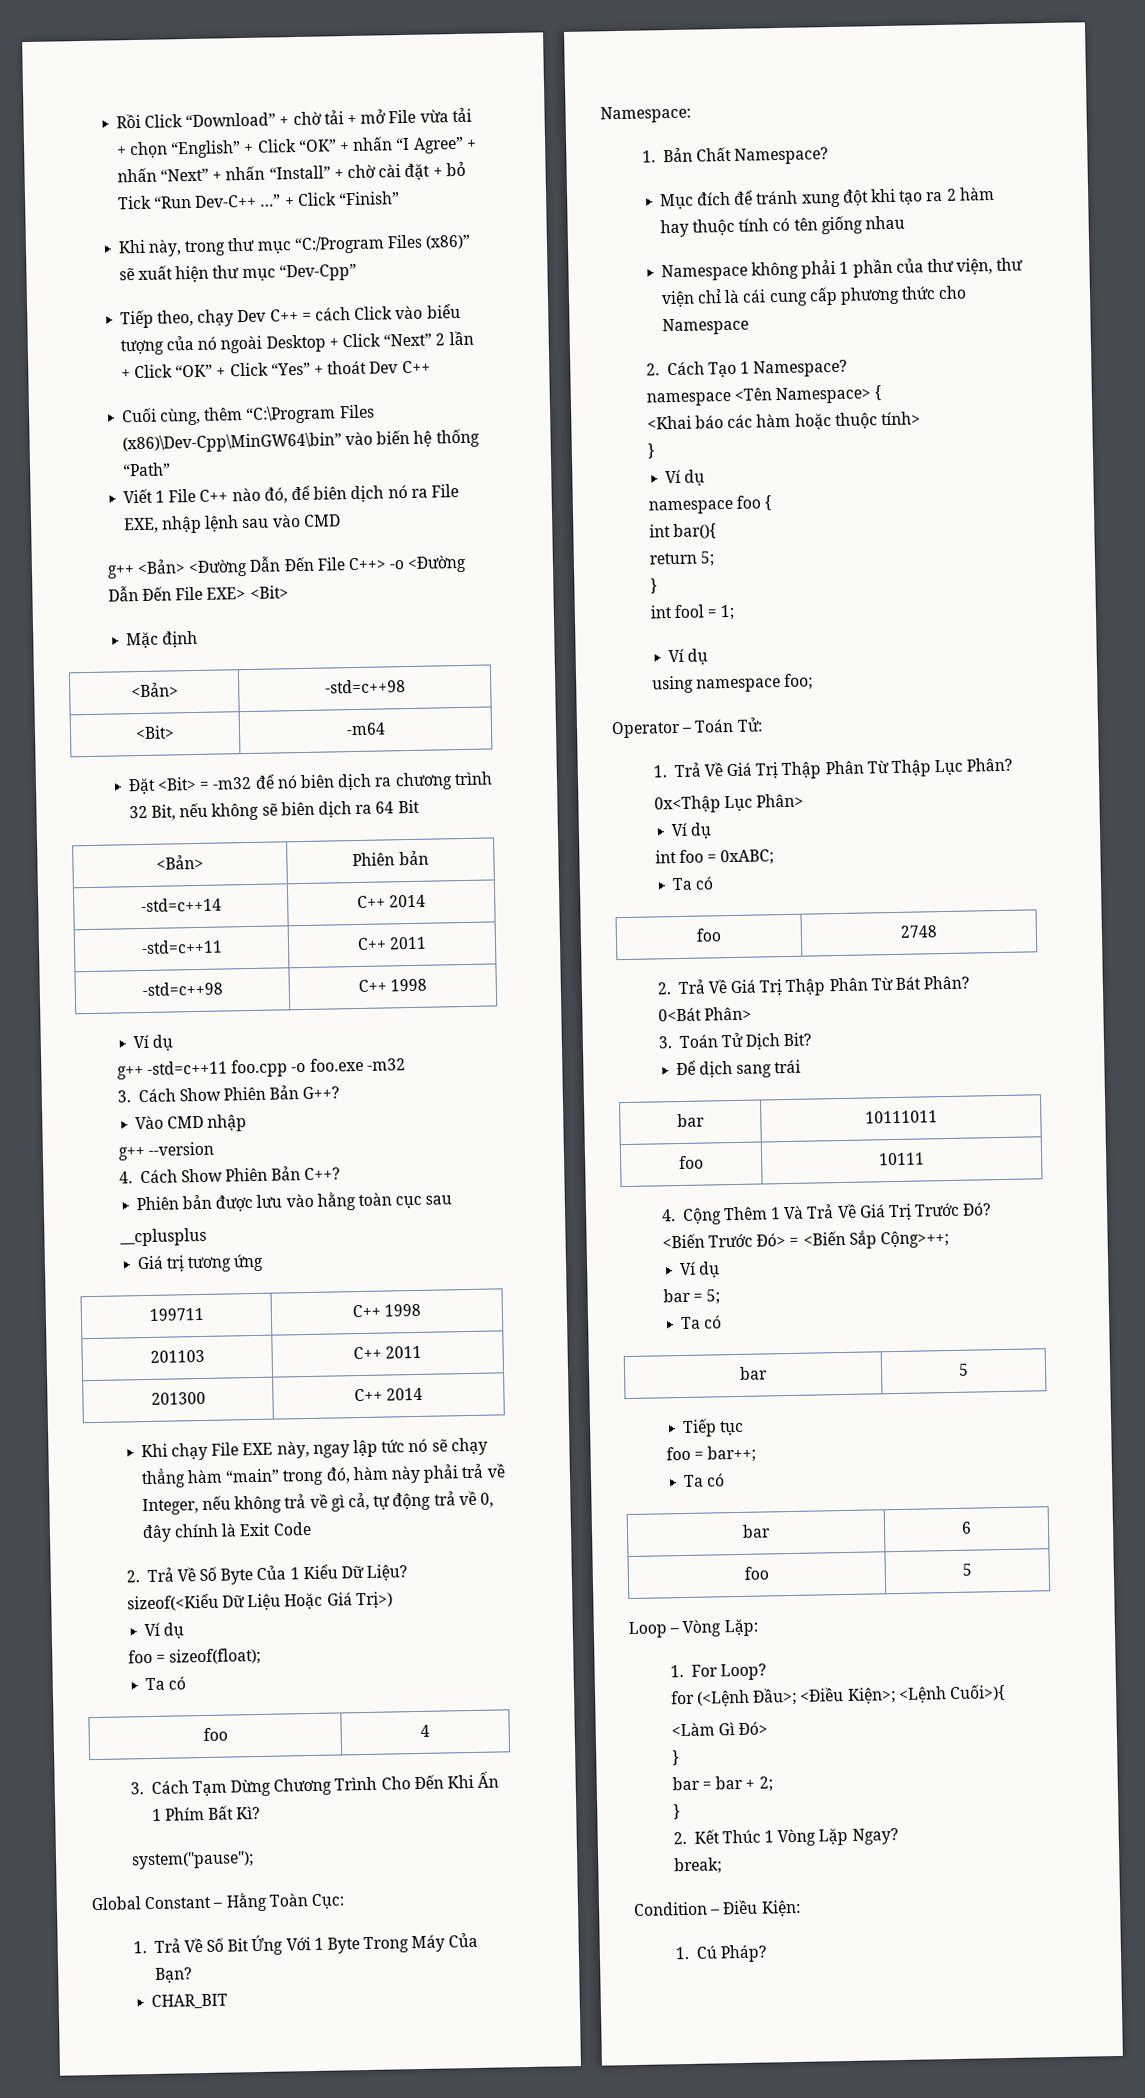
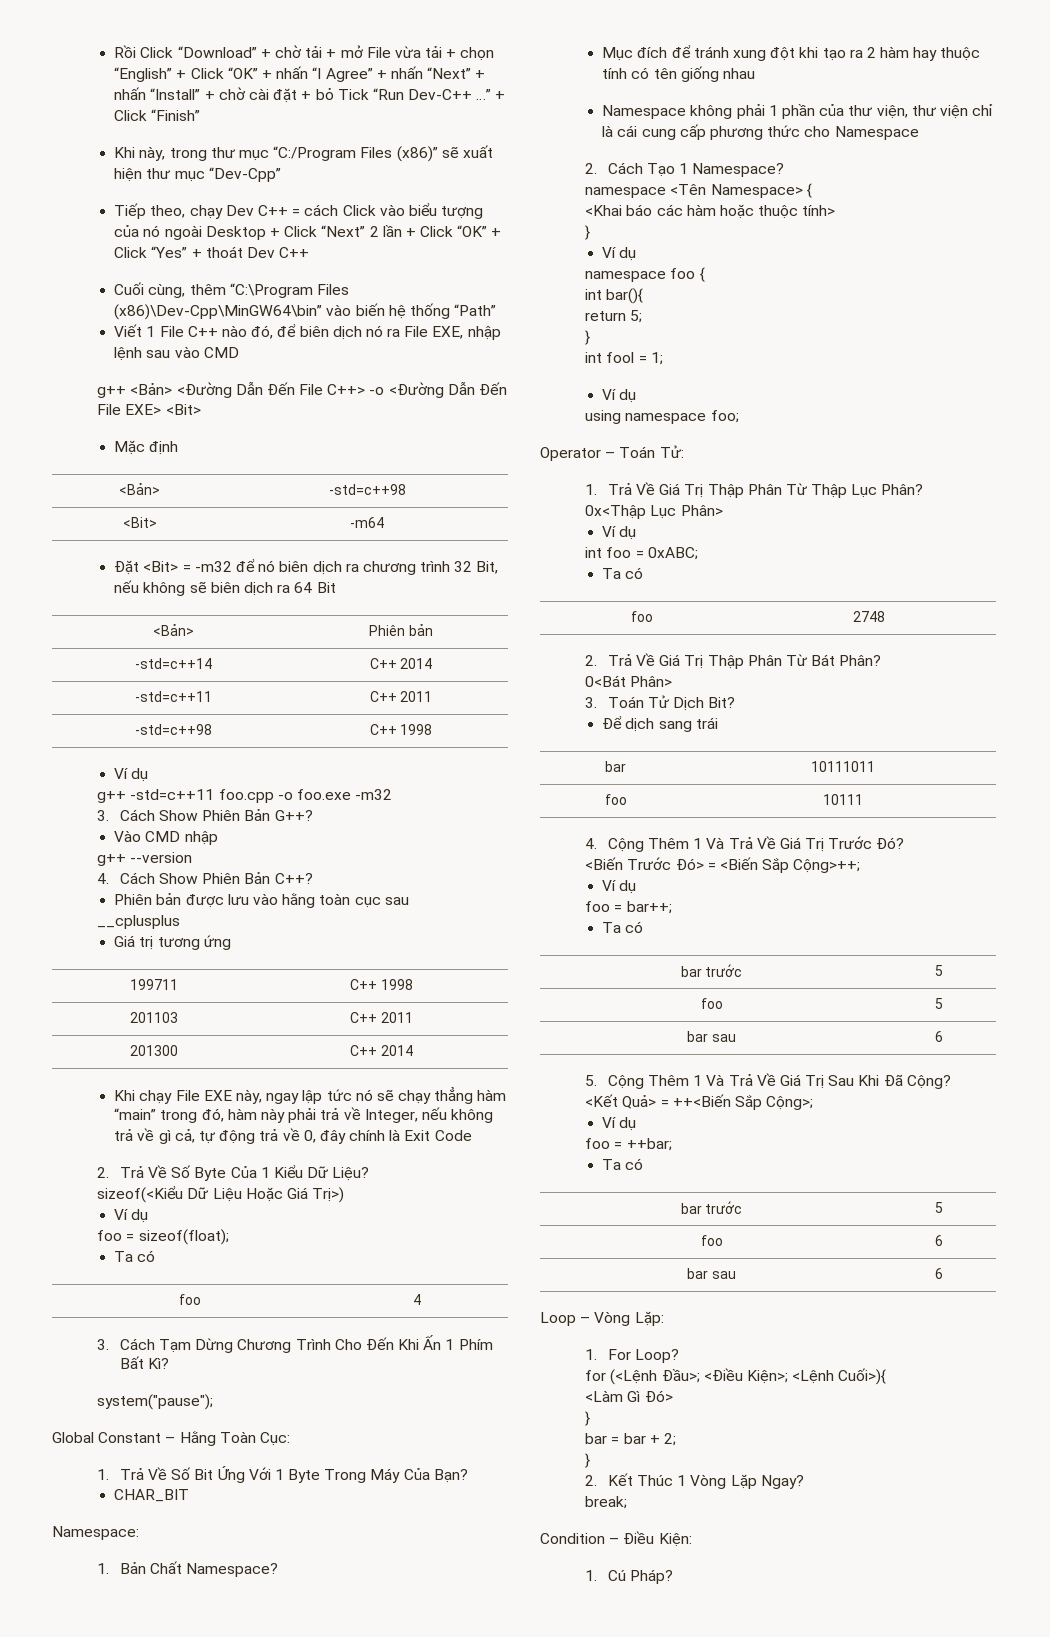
- bar = 5;
- Ta có
- bar | 5
- Tiếp tục
  foo = bar++;
  Ta có
- bar | 6
+ bar trước | 5
  foo | 5
+ bar sau | 6
+ 5. Cộng Thêm 1 Và Trả Về Giá Trị Sau Khi Đã Cộng?
+ <Kết Quả> = ++<Biến Sắp Cộng>;
+ Ví dụ
+ foo = ++bar;
+ Ta có
+ bar trước | 5
+ foo | 6
+ bar sau | 6

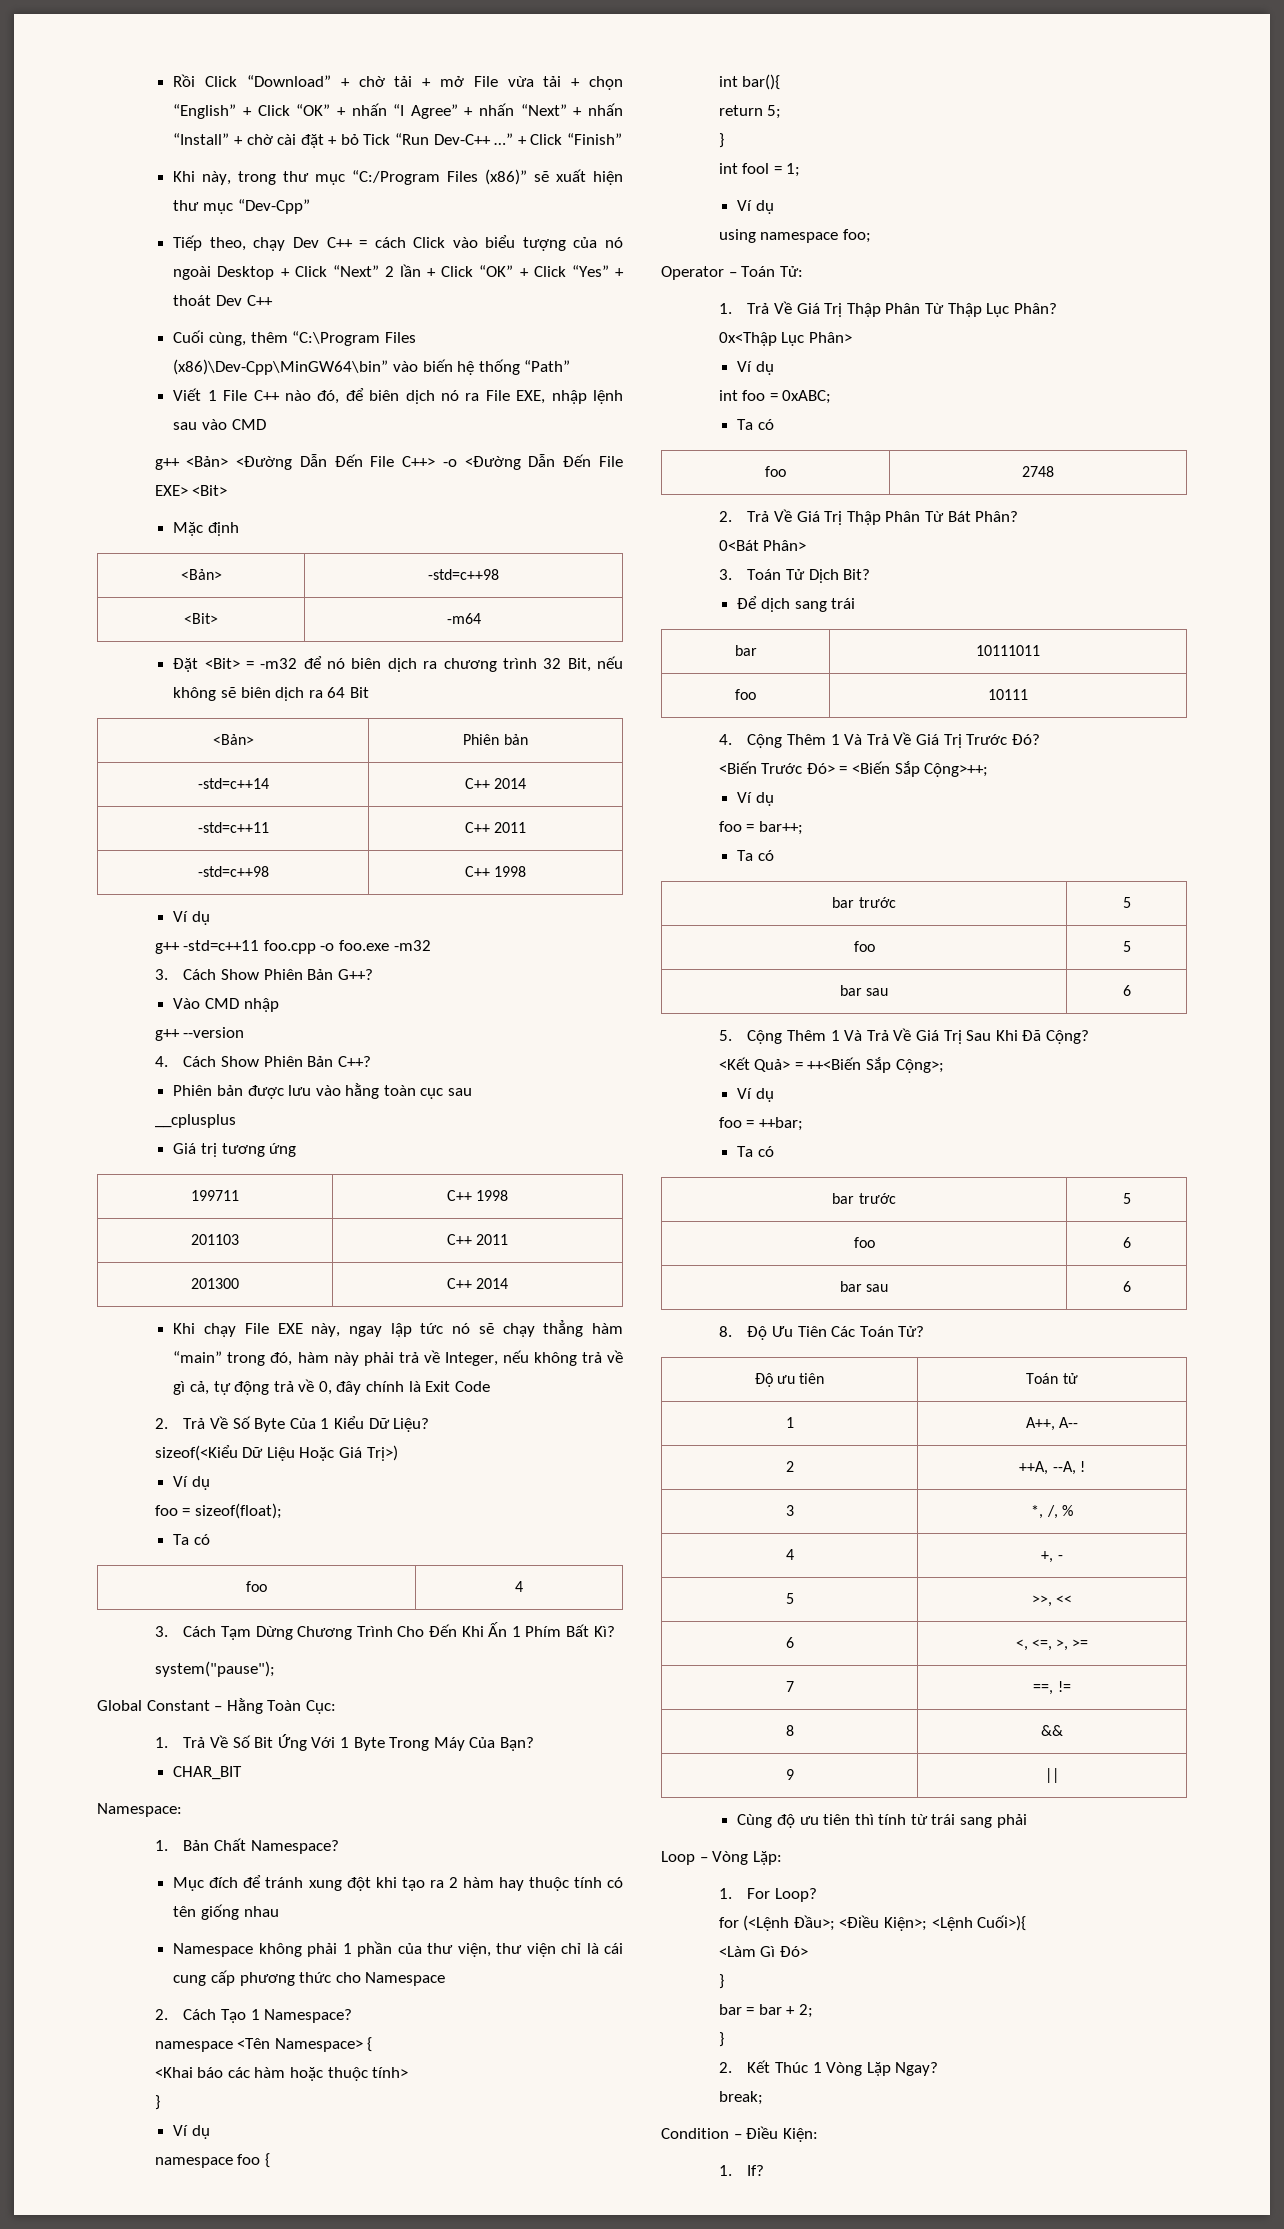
+ 8. Độ Ưu Tiên Các Toán Tử?
+ Độ ưu tiên | Toán tử
+ 1 | A++, A--
+ 2 | ++A, --A, !
+ 3 | *, /, %
+ 4 | +, -
+ 5 | >>, <<
+ 6 | <, <=, >, >=
+ 7 | ==, !=
+ 8 | &&
+ 9 | ||
+ Cùng độ ưu tiên thì tính từ trái sang phải
- 1. Cú Pháp?
+ 1. If?

